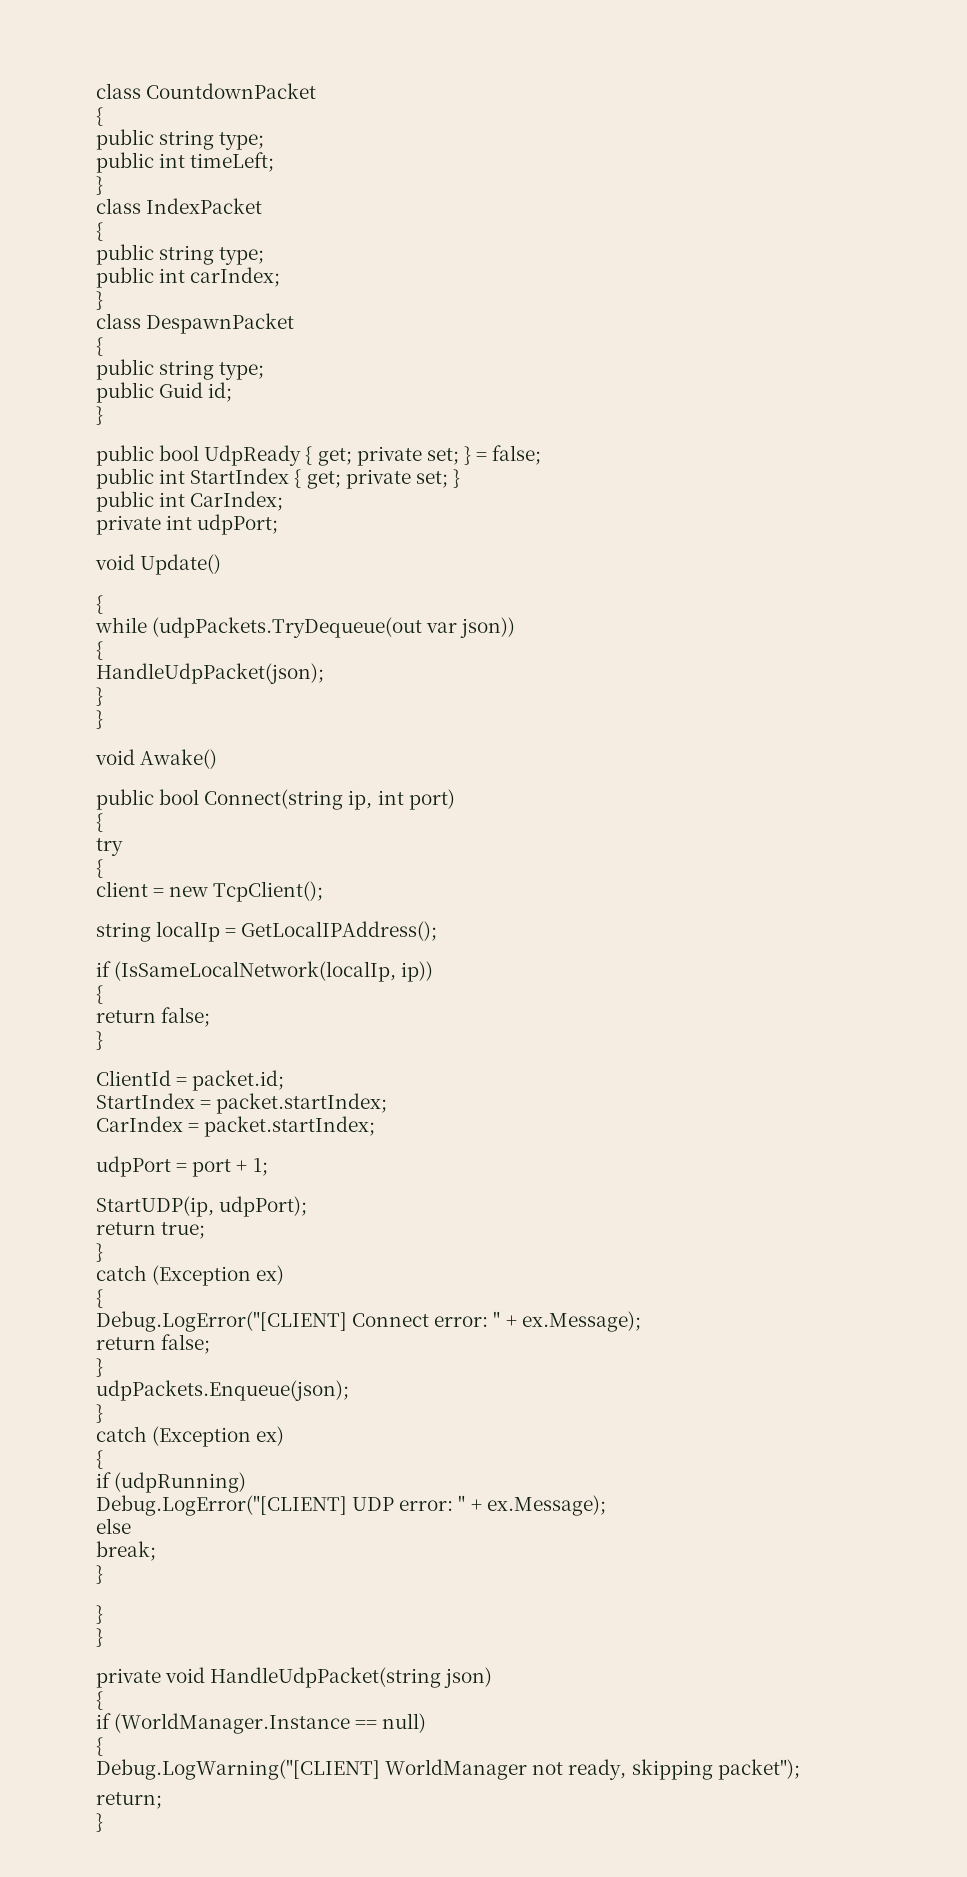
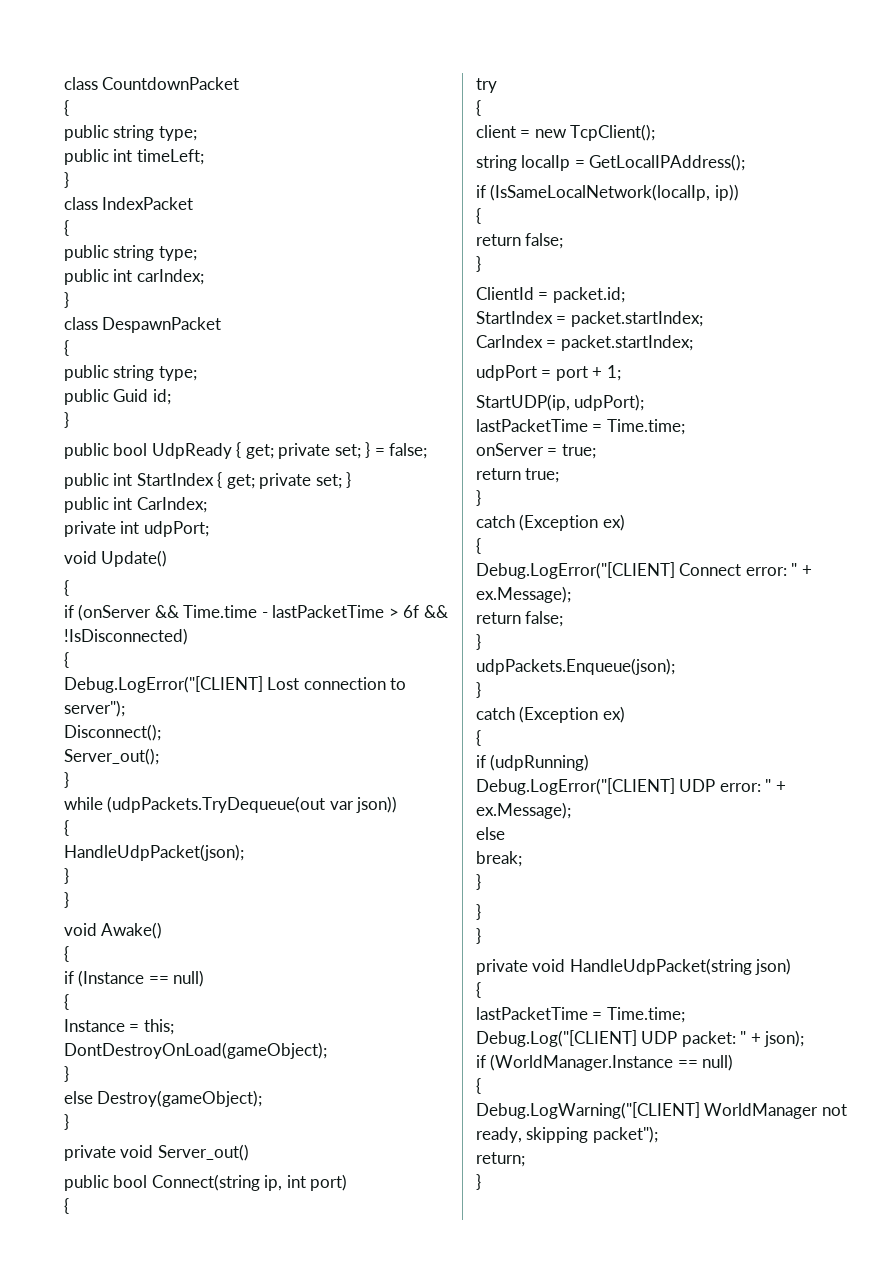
+ if (onServer && Time.time - lastPacketTime > 6f && !IsDisconnected)
+ {
+ Debug.LogError("[CLIENT] Lost connection to server");
+ Disconnect();
+ Server_out();
+ }
  void Awake()
+ {
+ if (Instance == null)
+ {
+ Instance = this;
+ DontDestroyOnLoad(gameObject);
+ }
+ else Destroy(gameObject);
+ }
+ private void Server_out()
  StartUDP(ip, udpPort);
+ lastPacketTime = Time.time;
+ onServer = true;
  private void HandleUdpPacket(string json)
  {
+ lastPacketTime = Time.time;
+ Debug.Log("[CLIENT] UDP packet: " + json);

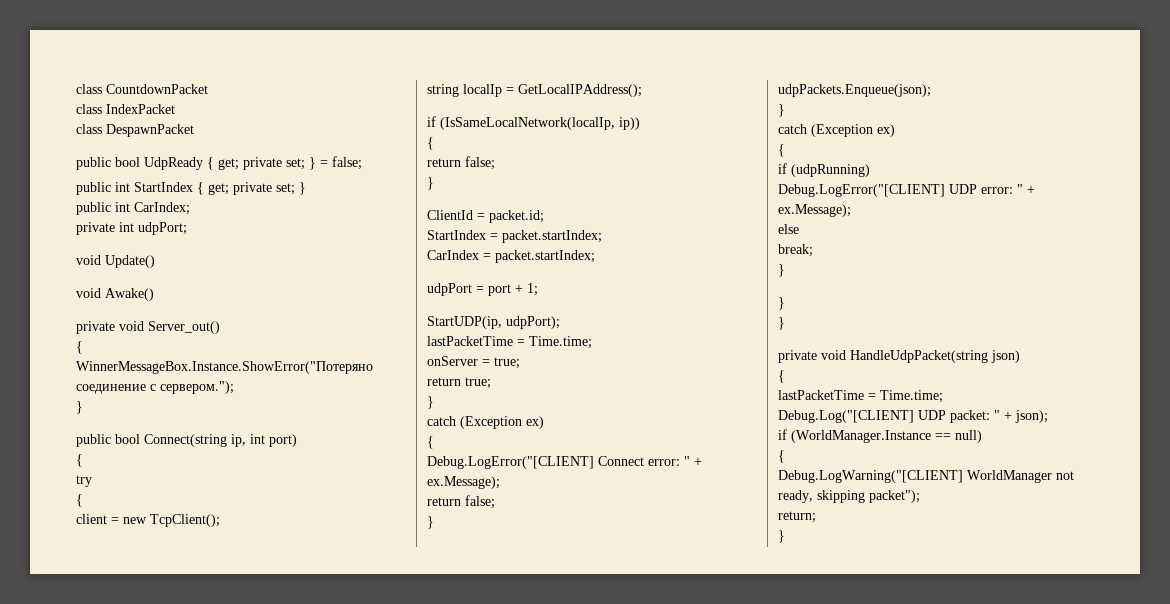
  class CountdownPacket
- {
- public string type;
- public int timeLeft;
- }
  class IndexPacket
- {
- public string type;
- public int carIndex;
- }
  class DespawnPacket
- {
- public string type;
- public Guid id;
- }
  void Update()
+ void Awake()
+ private void Server_out()
  {
- if (onServer && Time.time - lastPacketTime > 6f && !IsDisconnected)
- {
- Debug.LogError("[CLIENT] Lost connection to server");
- Disconnect();
- Server_out();
+ WinnerMessageBox.Instance.ShowError("Потеряно соединение с сервером.");
  }
- while (udpPackets.TryDequeue(out var json))
- {
- HandleUdpPacket(json);
- }
- }
- void Awake()
- {
- if (Instance == null)
- {
- Instance = this;
- DontDestroyOnLoad(gameObject);
- }
- else Destroy(gameObject);
- }
- private void Server_out()

